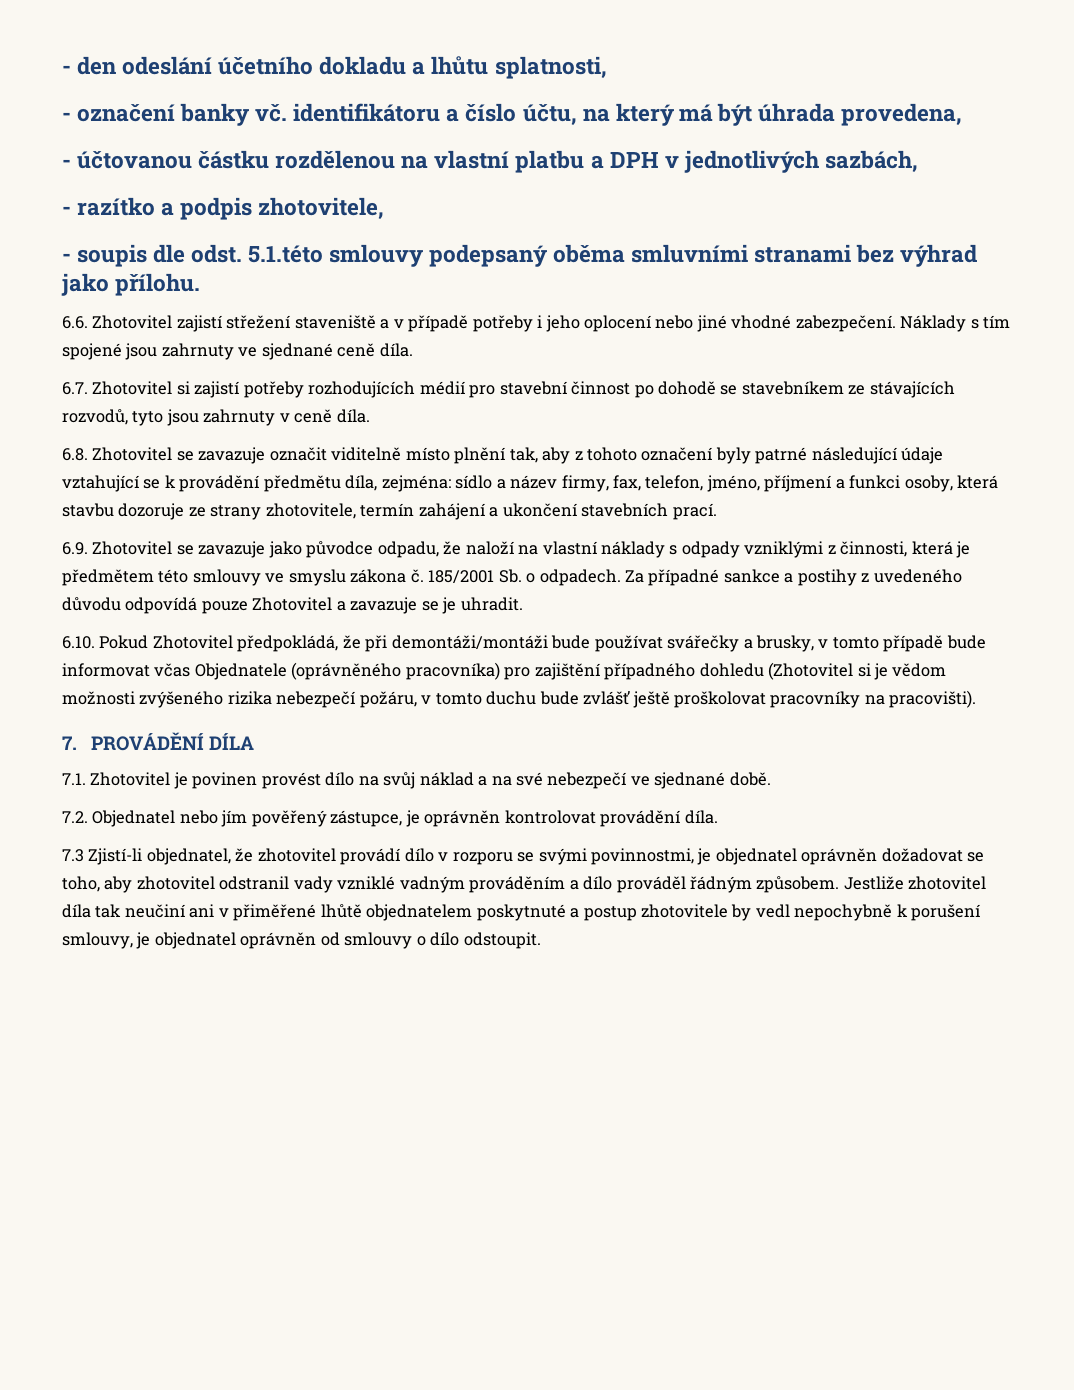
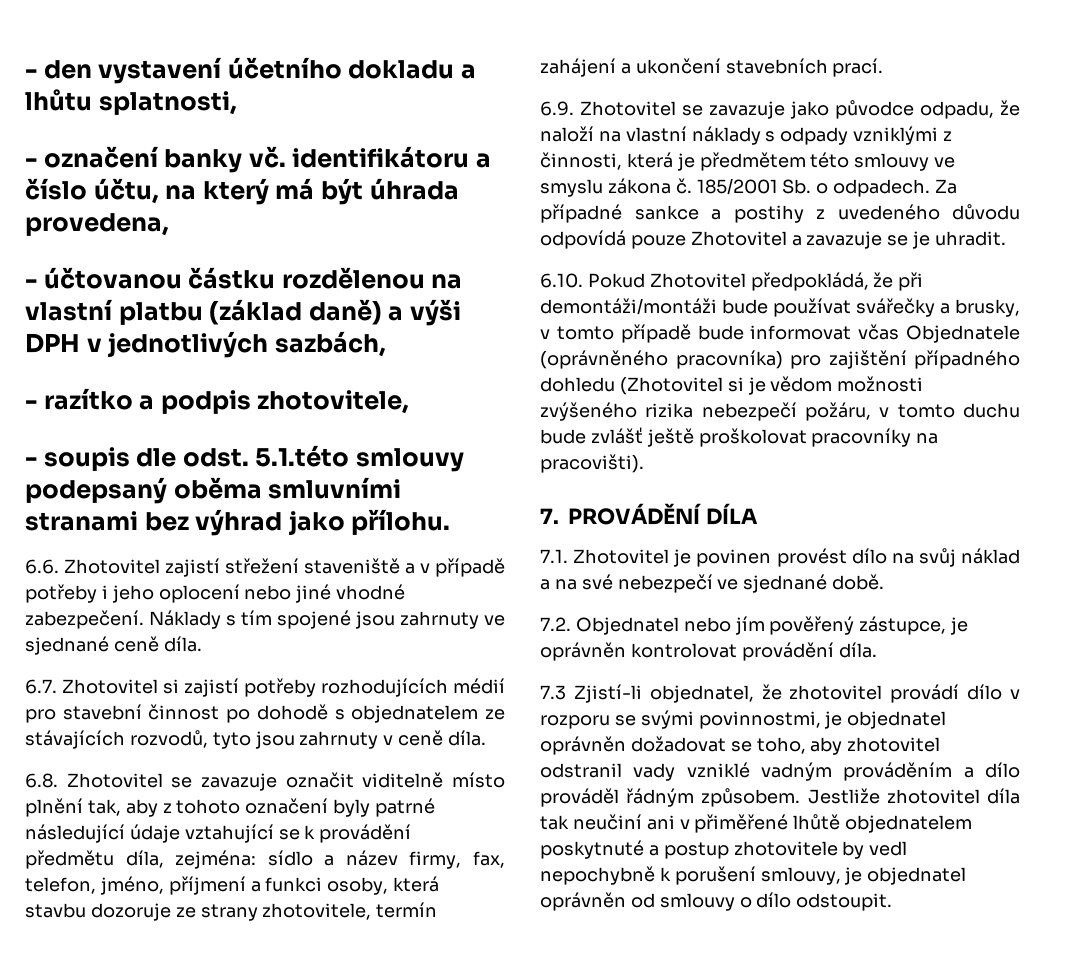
- - den odeslání účetního dokladu a lhůtu splatnosti,
+ - den vystavení účetního dokladu a lhůtu splatnosti,
- - účtovanou částku rozdělenou na vlastní platbu a DPH v jednotlivých sazbách,
+ - účtovanou částku rozdělenou na vlastní platbu (základ daně) a výši DPH v jednotlivých sazbách,
- 6.7. Zhotovitel si zajistí potřeby rozhodujících médií pro stavební činnost po dohodě se stavebníkem ze stávajících rozvodů, tyto jsou zahrnuty v ceně díla.
+ 6.7. Zhotovitel si zajistí potřeby rozhodujících médií pro stavební činnost po dohodě s objednatelem ze stávajících rozvodů, tyto jsou zahrnuty v ceně díla.

